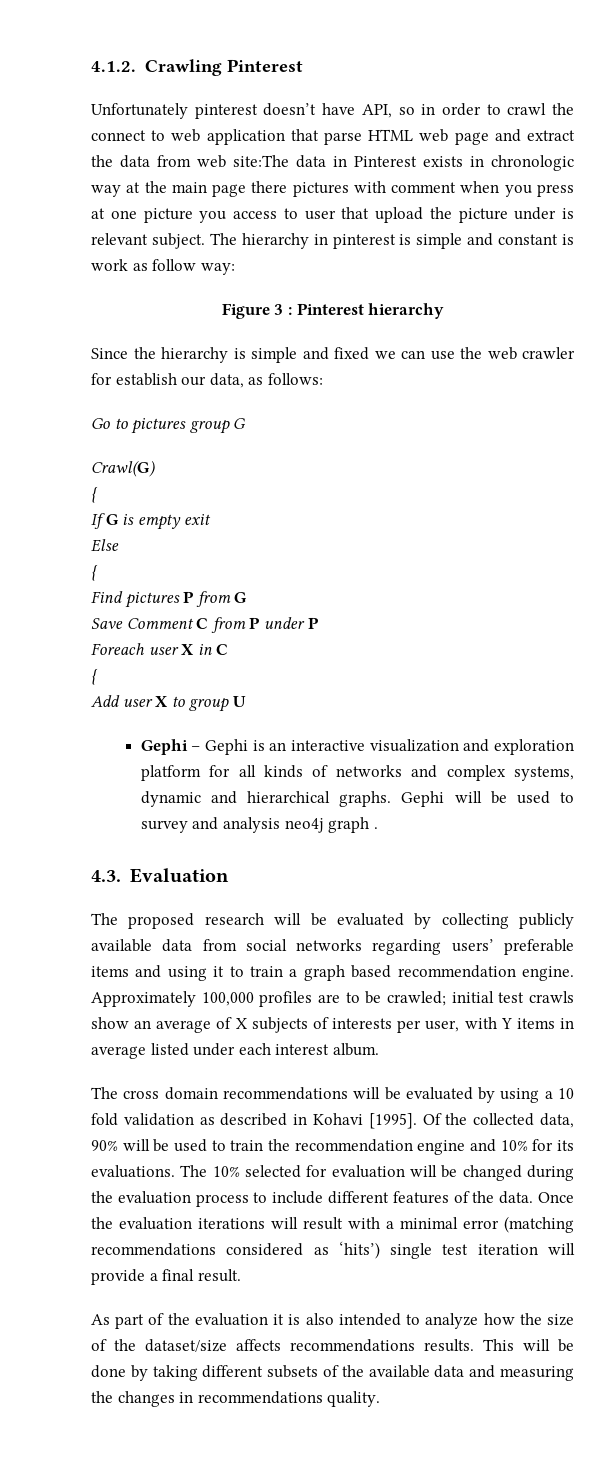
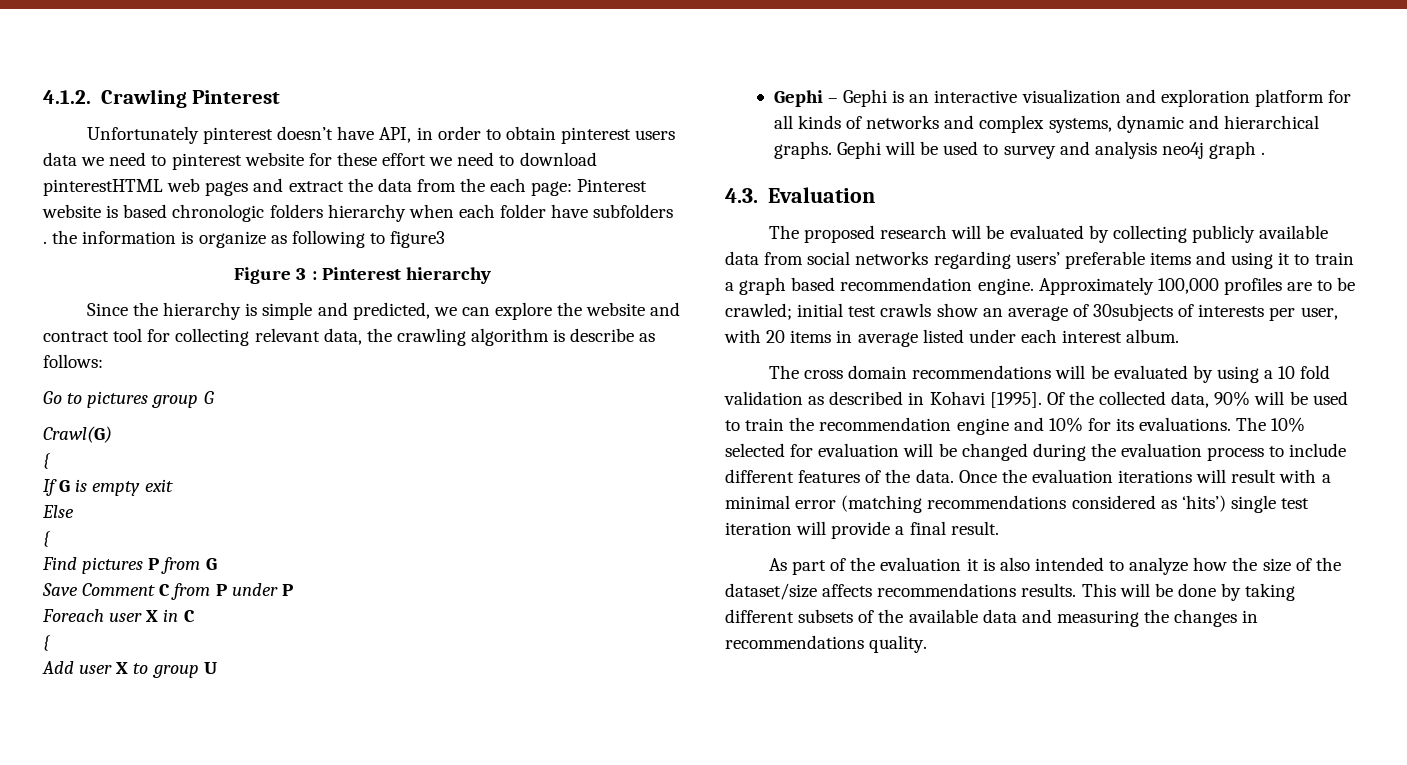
- Unfortunately pinterest doesn’t have API, so in order to crawl the connect to web application that parse HTML web page and extract the data from web site:The data in Pinterest exists in chronologic way at the main page there pictures with comment when you press at one picture you access to user that upload the picture under is relevant subject. The hierarchy in pinterest is simple and constant is work as follow way:
+ Unfortunately pinterest doesn’t have API, in order to obtain pinterest users data we need to pinterest website for these effort we need to download pinterestHTML web pages and extract the data from the each page: Pinterest website is based chronologic folders hierarchy when each folder have subfolders . the information is organize as following to figure3
- Since the hierarchy is simple and fixed we can use the web crawler for establish our data, as follows:
+ Since the hierarchy is simple and predicted, we can explore the website and contract tool for collecting relevant data, the crawling algorithm is describe as follows:
- Approximately 100,000 profiles are to be crawled; initial test crawls show an average of X subjects of interests per user, with Y items in average listed under each interest album.
+ Approximately 100,000 profiles are to be crawled; initial test crawls show an average of 30subjects of interests per user, with 20 items in average listed under each interest album.

